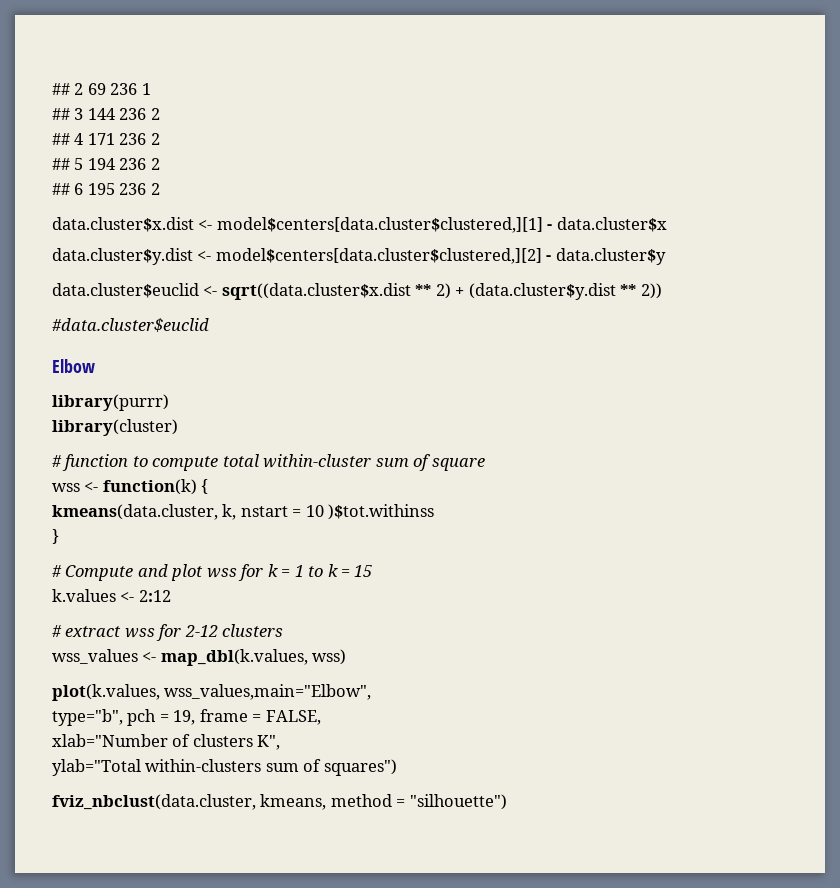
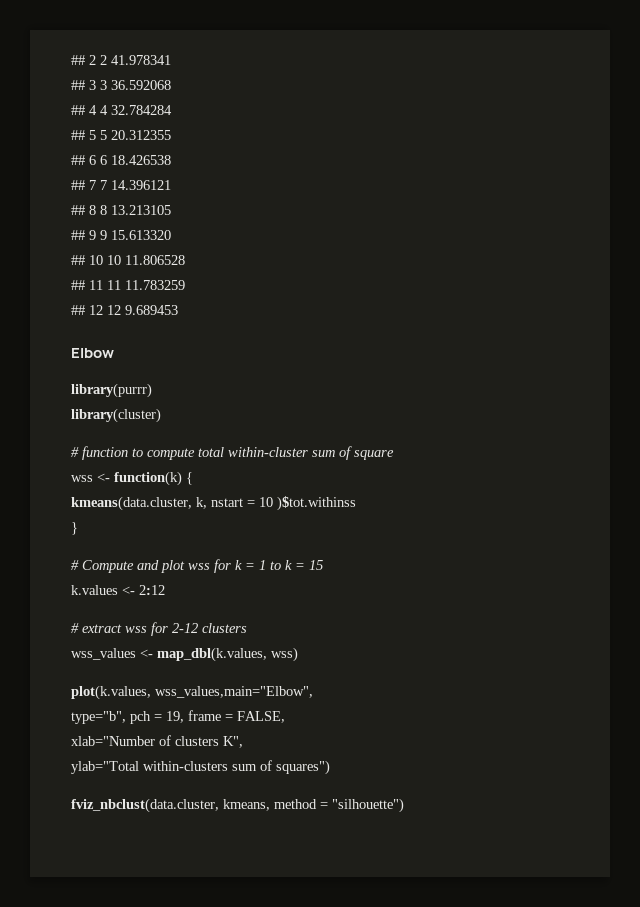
- ## 2 69 236 1
+ ## 2 2 41.978341
- ## 3 144 236 2
+ ## 3 3 36.592068
- ## 4 171 236 2
+ ## 4 4 32.784284
- ## 5 194 236 2
+ ## 5 5 20.312355
- ## 6 195 236 2
- data.cluster$x.dist <- model$centers[data.cluster$clustered,][1] - data.cluster$x
- data.cluster$y.dist <- model$centers[data.cluster$clustered,][2] - data.cluster$y
- data.cluster$euclid <- sqrt((data.cluster$x.dist ** 2) + (data.cluster$y.dist ** 2))
- #data.cluster$euclid
+ ## 6 6 18.426538
+ ## 7 7 14.396121
+ ## 8 8 13.213105
+ ## 9 9 15.613320
+ ## 10 10 11.806528
+ ## 11 11 11.783259
+ ## 12 12 9.689453

